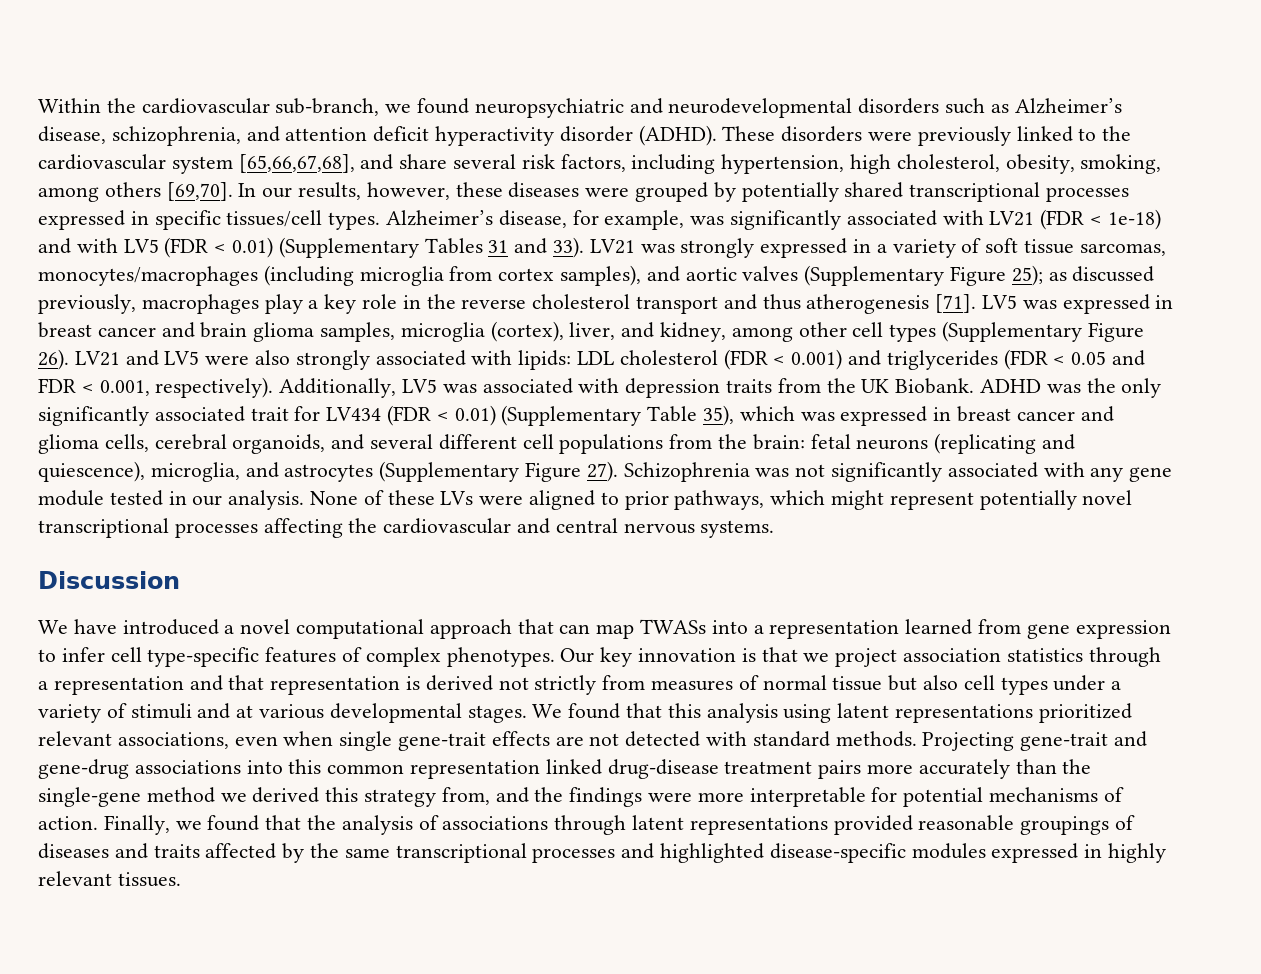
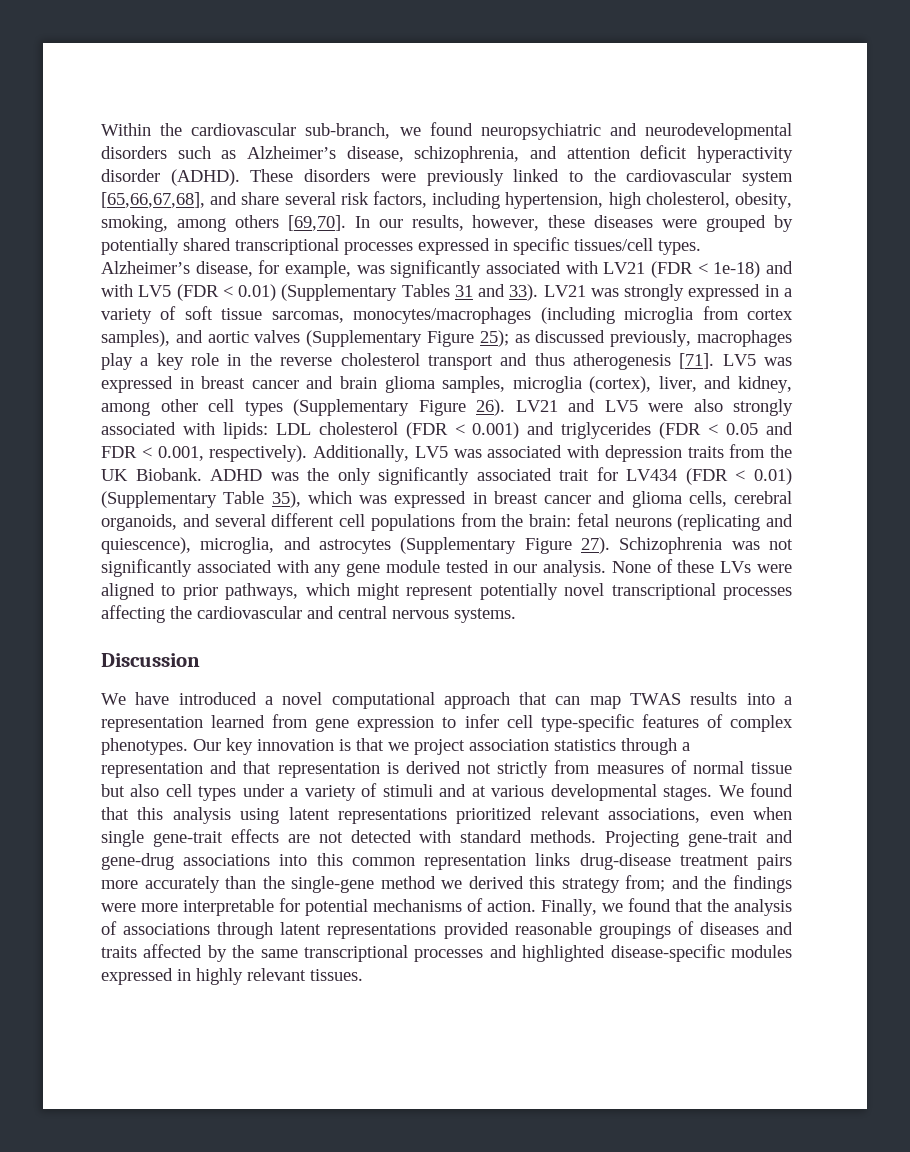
- We have introduced a novel computational approach that can map TWASs into a representation learned from gene expression to infer cell type-specific features of complex phenotypes.
+ We have introduced a novel computational approach that can map TWAS results into a representation learned from gene expression to infer cell type-specific features of complex phenotypes.
- Projecting gene-trait and gene-drug associations into this common representation linked drug-disease treatment pairs more accurately than the single-gene method we derived this strategy from, and the findings were more interpretable for potential mechanisms of action.
+ Projecting gene-trait and gene-drug associations into this common representation links drug-disease treatment pairs more accurately than the single-gene method we derived this strategy from; and the findings were more interpretable for potential mechanisms of action.

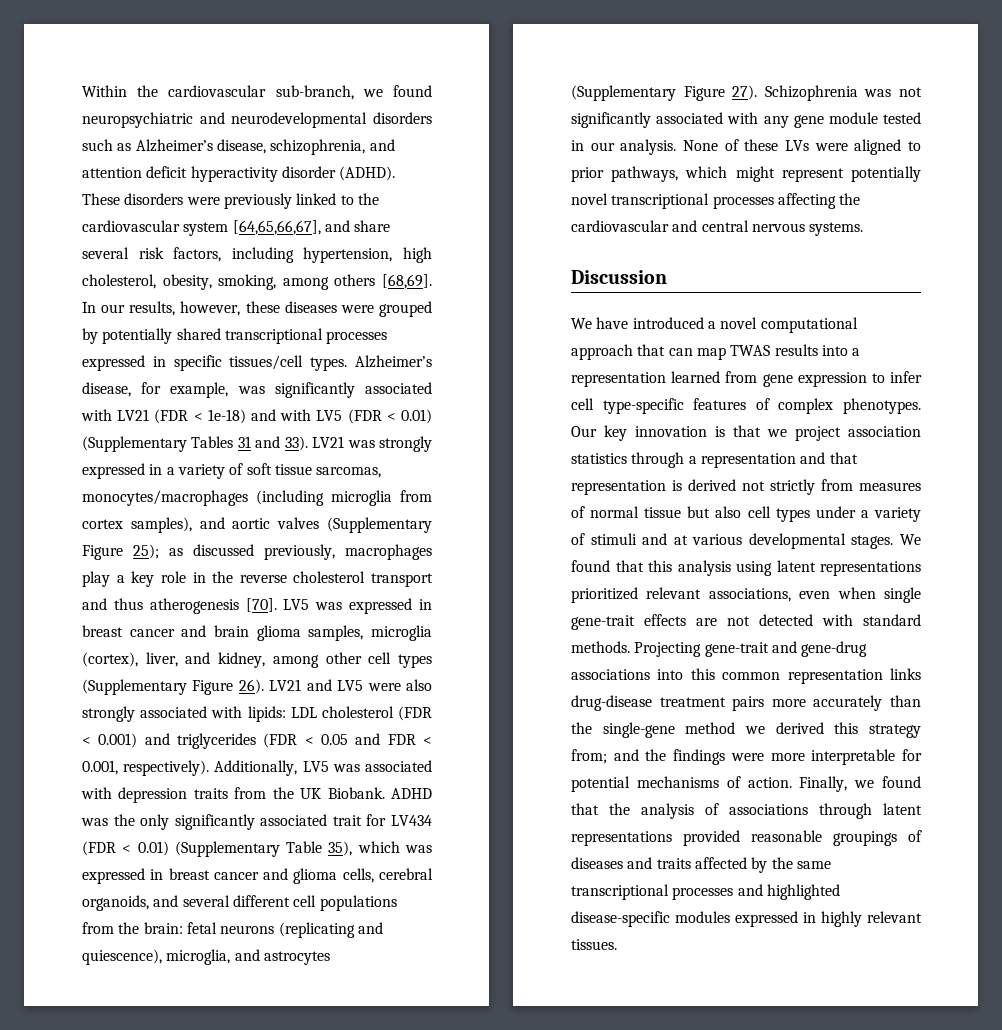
- These disorders were previously linked to the cardiovascular system [65,66,67,68], and share several risk factors, including hypertension, high cholesterol, obesity, smoking, among others [69,70].
+ These disorders were previously linked to the cardiovascular system [64,65,66,67], and share several risk factors, including hypertension, high cholesterol, obesity, smoking, among others [68,69].
- LV21 was strongly expressed in a variety of soft tissue sarcomas, monocytes/macrophages (including microglia from cortex samples), and aortic valves (Supplementary Figure 25); as discussed previously, macrophages play a key role in the reverse cholesterol transport and thus atherogenesis [71].
+ LV21 was strongly expressed in a variety of soft tissue sarcomas, monocytes/macrophages (including microglia from cortex samples), and aortic valves (Supplementary Figure 25); as discussed previously, macrophages play a key role in the reverse cholesterol transport and thus atherogenesis [70].

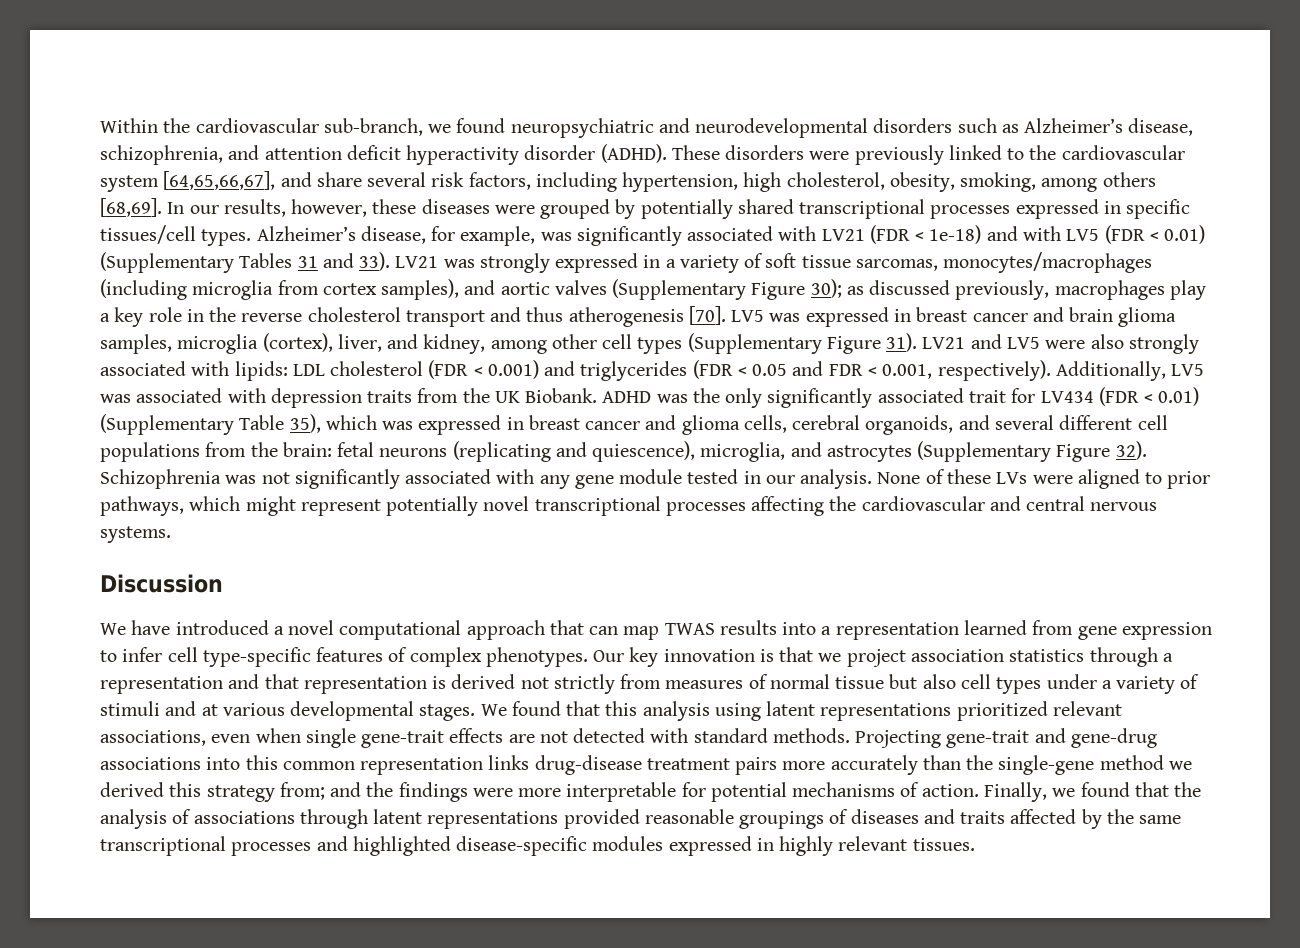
- LV21 was strongly expressed in a variety of soft tissue sarcomas, monocytes/macrophages (including microglia from cortex samples), and aortic valves (Supplementary Figure 25); as discussed previously, macrophages play a key role in the reverse cholesterol transport and thus atherogenesis [70].
+ LV21 was strongly expressed in a variety of soft tissue sarcomas, monocytes/macrophages (including microglia from cortex samples), and aortic valves (Supplementary Figure 30); as discussed previously, macrophages play a key role in the reverse cholesterol transport and thus atherogenesis [70].
- LV5 was expressed in breast cancer and brain glioma samples, microglia (cortex), liver, and kidney, among other cell types (Supplementary Figure 26).
+ LV5 was expressed in breast cancer and brain glioma samples, microglia (cortex), liver, and kidney, among other cell types (Supplementary Figure 31).
- ADHD was the only significantly associated trait for LV434 (FDR < 0.01) (Supplementary Table 35), which was expressed in breast cancer and glioma cells, cerebral organoids, and several different cell populations from the brain: fetal neurons (replicating and quiescence), microglia, and astrocytes (Supplementary Figure 27).
+ ADHD was the only significantly associated trait for LV434 (FDR < 0.01) (Supplementary Table 35), which was expressed in breast cancer and glioma cells, cerebral organoids, and several different cell populations from the brain: fetal neurons (replicating and quiescence), microglia, and astrocytes (Supplementary Figure 32).

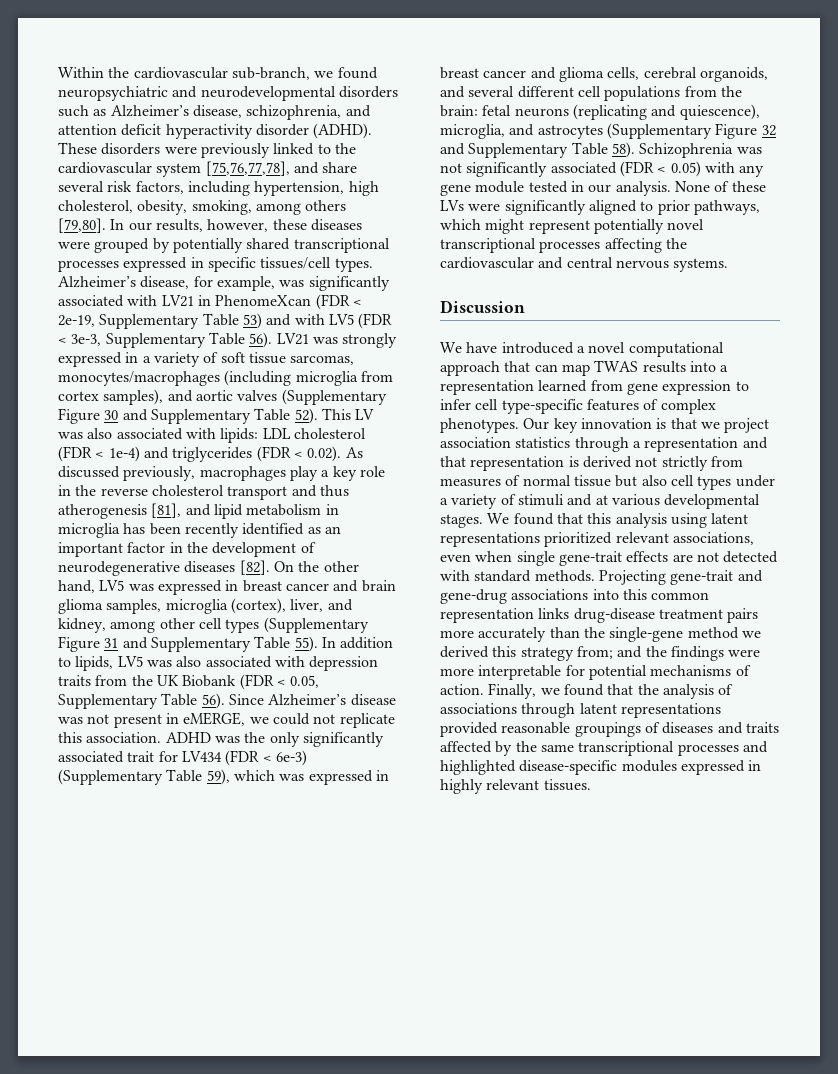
- These disorders were previously linked to the cardiovascular system [64,65,66,67], and share several risk factors, including hypertension, high cholesterol, obesity, smoking, among others [68,69].
+ These disorders were previously linked to the cardiovascular system [75,76,77,78], and share several risk factors, including hypertension, high cholesterol, obesity, smoking, among others [79,80].
- Alzheimer’s disease, for example, was significantly associated with LV21 (FDR < 1e-18) and with LV5 (FDR < 0.01) (Supplementary Tables 31 and 33).
+ Alzheimer’s disease, for example, was significantly associated with LV21 in PhenomeXcan (FDR < 2e-19, Supplementary Table 53) and with LV5 (FDR < 3e-3, Supplementary Table 56).
- LV21 was strongly expressed in a variety of soft tissue sarcomas, monocytes/macrophages (including microglia from cortex samples), and aortic valves (Supplementary Figure 30); as discussed previously, macrophages play a key role in the reverse cholesterol transport and thus atherogenesis [70]. LV5 was expressed in breast cancer and brain glioma samples, microglia (cortex), liver, and kidney, among other cell types (Supplementary Figure 31). LV21 and LV5 were also strongly associated with lipids: LDL cholesterol (FDR < 0.001) and triglycerides (FDR < 0.05 and FDR < 0.001, respectively). Additionally, LV5 was associated with depression traits from the UK Biobank.
+ LV21 was strongly expressed in a variety of soft tissue sarcomas, monocytes/macrophages (including microglia from cortex samples), and aortic valves (Supplementary Figure 30 and Supplementary Table 52). This LV was also associated with lipids: LDL cholesterol (FDR < 1e-4) and triglycerides (FDR < 0.02). As discussed previously, macrophages play a key role in the reverse cholesterol transport and thus atherogenesis [81], and lipid metabolism in microglia has been recently identified as an important factor in the development of neurodegenerative diseases [82]. On the other hand, LV5 was expressed in breast cancer and brain glioma samples, microglia (cortex), liver, and kidney, among other cell types (Supplementary Figure 31 and Supplementary Table 55). In addition to lipids, LV5 was also associated with depression traits from the UK Biobank (FDR < 0.05, Supplementary Table 56). Since Alzheimer’s disease was not present in eMERGE, we could not replicate this association.
- ADHD was the only significantly associated trait for LV434 (FDR < 0.01) (Supplementary Table 35), which was expressed in breast cancer and glioma cells, cerebral organoids, and several different cell populations from the brain: fetal neurons (replicating and quiescence), microglia, and astrocytes (Supplementary Figure 32).
+ ADHD was the only significantly associated trait for LV434 (FDR < 6e-3) (Supplementary Table 59), which was expressed in breast cancer and glioma cells, cerebral organoids, and several different cell populations from the brain: fetal neurons (replicating and quiescence), microglia, and astrocytes (Supplementary Figure 32 and Supplementary Table 58).
- Schizophrenia was not significantly associated with any gene module tested in our analysis.
+ Schizophrenia was not significantly associated (FDR < 0.05) with any gene module tested in our analysis.
- None of these LVs were aligned to prior pathways, which might represent potentially novel transcriptional processes affecting the cardiovascular and central nervous systems.
+ None of these LVs were significantly aligned to prior pathways, which might represent potentially novel transcriptional processes affecting the cardiovascular and central nervous systems.

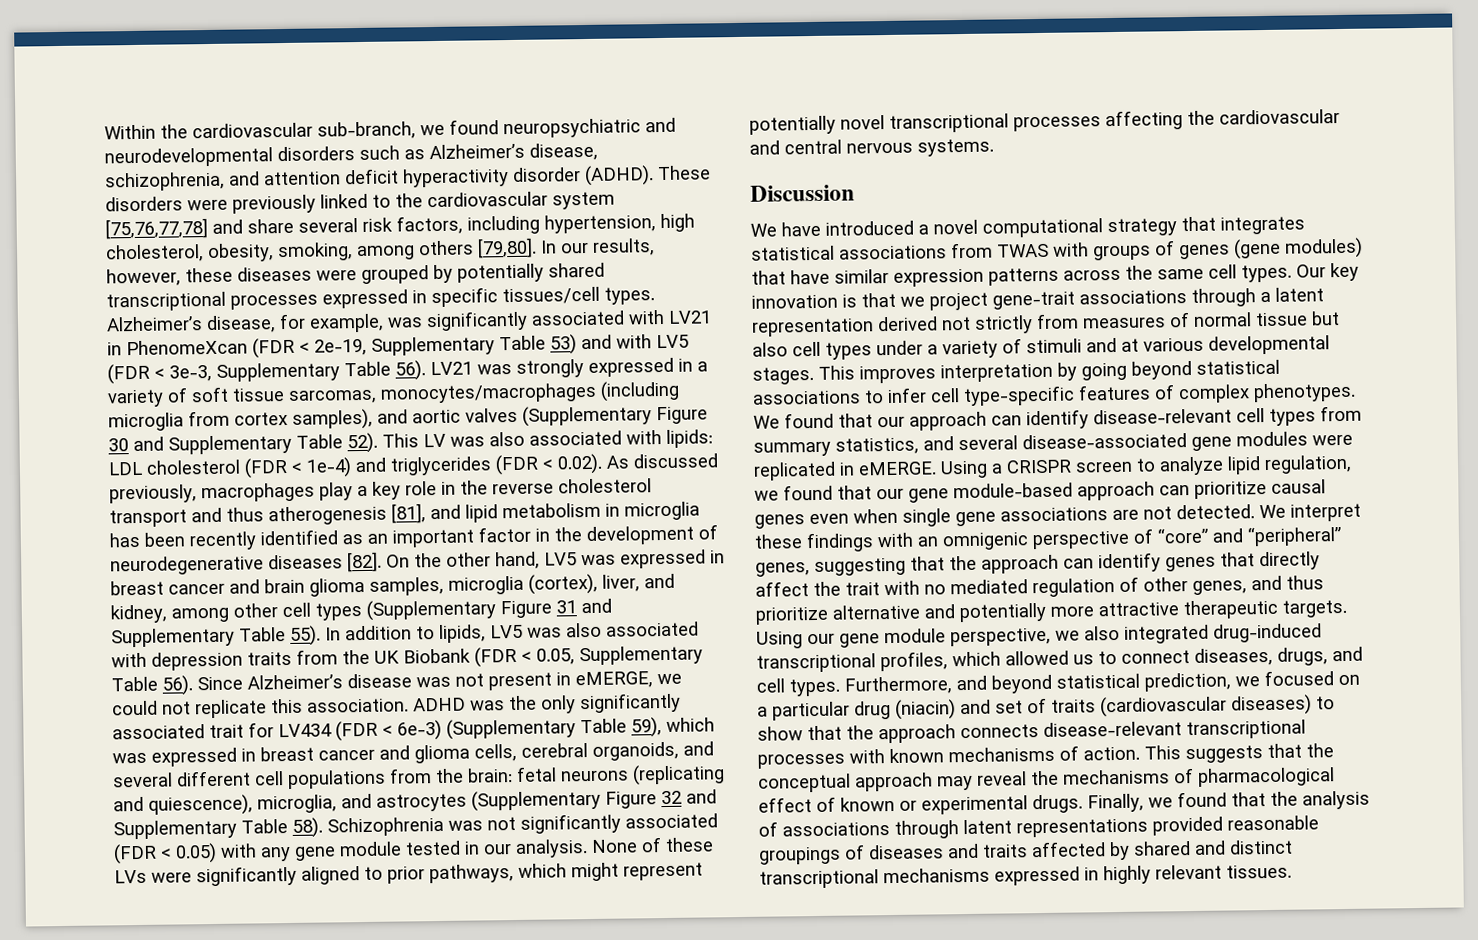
- These disorders were previously linked to the cardiovascular system [75,76,77,78], and share several risk factors, including hypertension, high cholesterol, obesity, smoking, among others [79,80].
+ These disorders were previously linked to the cardiovascular system [75,76,77,78] and share several risk factors, including hypertension, high cholesterol, obesity, smoking, among others [79,80].
- We have introduced a novel computational approach that can map TWAS results into a representation learned from gene expression to infer cell type-specific features of complex phenotypes.
+ We have introduced a novel computational strategy that integrates statistical associations from TWAS with groups of genes (gene modules) that have similar expression patterns across the same cell types.
- Our key innovation is that we project association statistics through a representation and that representation is derived not strictly from measures of normal tissue but also cell types under a variety of stimuli and at various developmental stages.
+ Our key innovation is that we project gene-trait associations through a latent representation derived not strictly from measures of normal tissue but also cell types under a variety of stimuli and at various developmental stages.
- We found that this analysis using latent representations prioritized relevant associations, even when single gene-trait effects are not detected with standard methods. Projecting gene-trait and gene-drug associations into this common representation links drug-disease treatment pairs more accurately than the single-gene method we derived this strategy from; and the findings were more interpretable for potential mechanisms of action.
+ This improves interpretation by going beyond statistical associations to infer cell type-specific features of complex phenotypes. We found that our approach can identify disease-relevant cell types from summary statistics, and several disease-associated gene modules were replicated in eMERGE. Using a CRISPR screen to analyze lipid regulation, we found that our gene module-based approach can prioritize causal genes even when single gene associations are not detected. We interpret these findings with an omnigenic perspective of “core” and “peripheral” genes, suggesting that the approach can identify genes that directly affect the trait with no mediated regulation of other genes, and thus prioritize alternative and potentially more attractive therapeutic targets. Using our gene module perspective, we also integrated drug-induced transcriptional profiles, which allowed us to connect diseases, drugs, and cell types. Furthermore, and beyond statistical prediction, we focused on a particular drug (niacin) and set of traits (cardiovascular diseases) to show that the approach connects disease-relevant transcriptional processes with known mechanisms of action. This suggests that the conceptual approach may reveal the mechanisms of pharmacological effect of known or experimental drugs.
- Finally, we found that the analysis of associations through latent representations provided reasonable groupings of diseases and traits affected by the same transcriptional processes and highlighted disease-specific modules expressed in highly relevant tissues.
+ Finally, we found that the analysis of associations through latent representations provided reasonable groupings of diseases and traits affected by shared and distinct transcriptional mechanisms expressed in highly relevant tissues.

